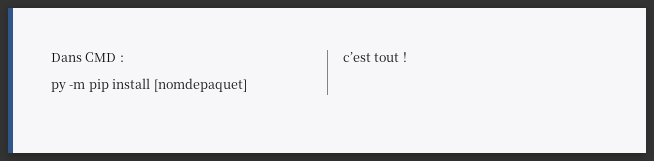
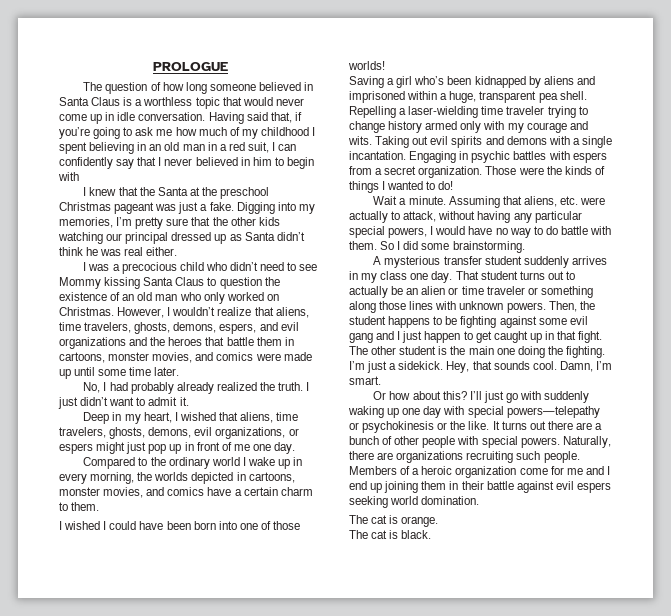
- Dans CMD :
- py -m pip install [nomdepaquet]
- c’est tout !
+ PROLOGUE
+ The question of how long someone believed in Santa Claus is a worthless topic that would never come up in idle conversation. Having said that, if you’re going to ask me how much of my childhood I spent believing in an old man in a red suit, I can confidently say that I never believed in him to begin with
+ I knew that the Santa at the preschool Christmas pageant was just a fake. Digging into my memories, I’m pretty sure that the other kids watching our principal dressed up as Santa didn’t think he was real either.
+ I was a precocious child who didn’t need to see Mommy kissing Santa Claus to question the existence of an old man who only worked on Christmas. However, I wouldn’t realize that aliens, time travelers, ghosts, demons, espers, and evil organizations and the heroes that battle them in cartoons, monster movies, and comics were made up until some time later.
+ No, I had probably already realized the truth. I just didn’t want to admit it.
+ Deep in my heart, I wished that aliens, time travelers, ghosts, demons, evil organizations, or espers might just pop up in front of me one day.
+ Compared to the ordinary world I wake up in every morning, the worlds depicted in cartoons, monster movies, and comics have a certain charm to them.
+ I wished I could have been born into one of those worlds!
+ Saving a girl who’s been kidnapped by aliens and imprisoned within a huge, transparent pea shell. Repelling a laser-wielding time traveler trying to change history armed only with my courage and wits. Taking out evil spirits and demons with a single incantation. Engaging in psychic battles with espers from a secret organization. Those were the kinds of things I wanted to do!
+ Wait a minute. Assuming that aliens, etc. were actually to attack, without having any particular special powers, I would have no way to do battle with them. So I did some brainstorming.
+ A mysterious transfer student suddenly arrives in my class one day. That student turns out to actually be an alien or time traveler or something along those lines with unknown powers. Then, the student happens to be fighting against some evil gang and I just happen to get caught up in that fight. The other student is the main one doing the fighting. I’m just a sidekick. Hey, that sounds cool. Damn, I’m smart.
+ Or how about this? I’ll just go with suddenly waking up one day with special powers—telepathy or psychokinesis or the like. It turns out there are a bunch of other people with special powers. Naturally, there are organizations recruiting such people. Members of a heroic organization come for me and I end up joining them in their battle against evil espers seeking world domination.
+ The cat is orange.
+ The cat is black.

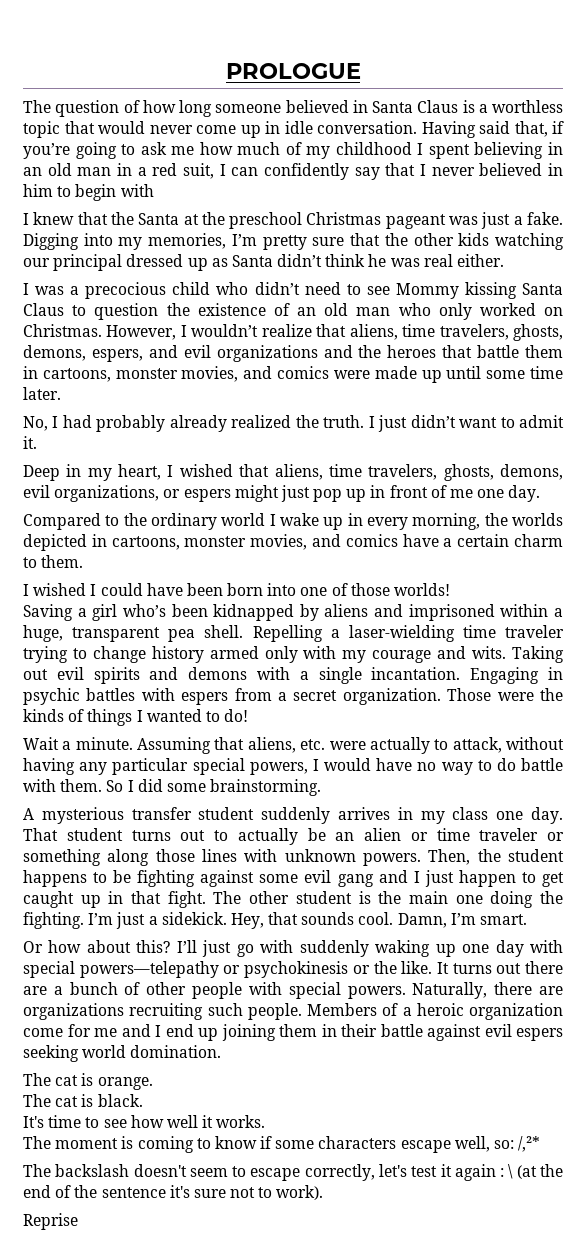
+ It's time to see how well it works.
+ The moment is coming to know if some characters escape well, so: /,²*
+ The backslash doesn't seem to escape correctly, let's test it again : \ (at the end of the sentence it's sure not to work).
+ Reprise

